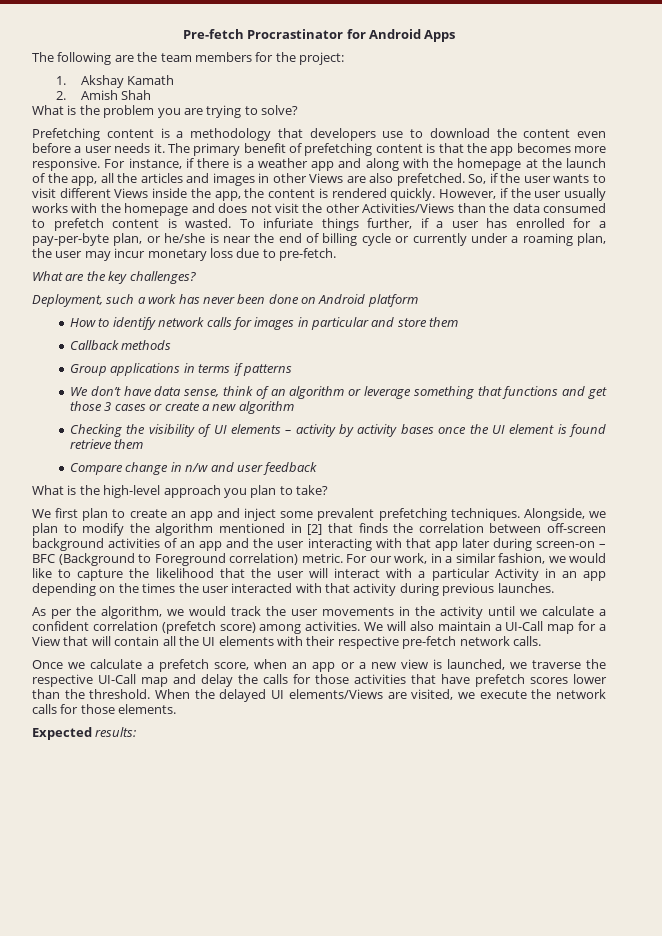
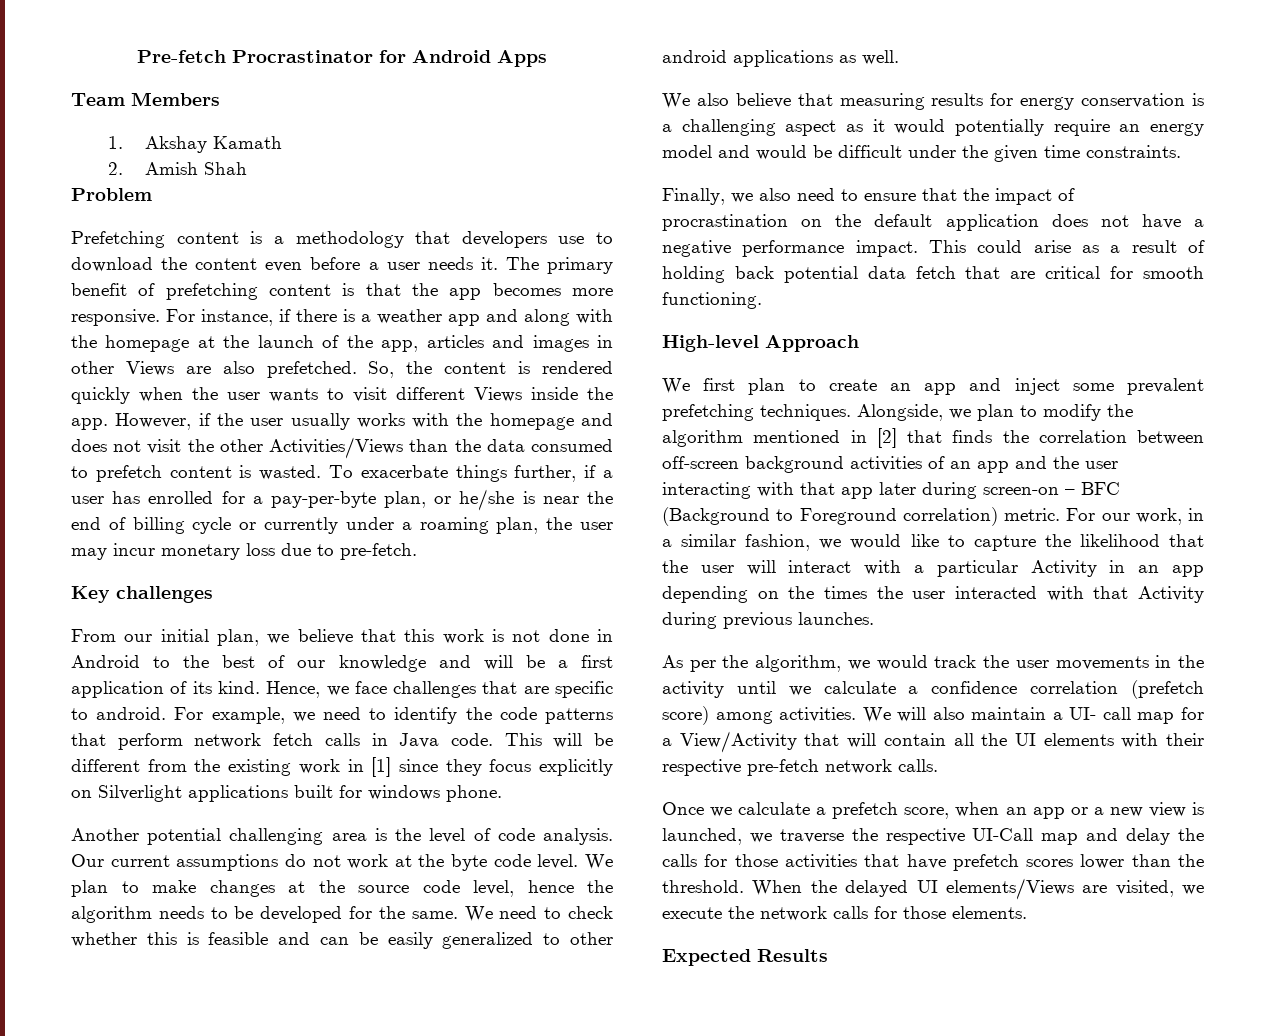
- The following are the team members for the project:
+ Team Members
- What is the problem you are trying to solve?
+ Problem
- For instance, if there is a weather app and along with the homepage at the launch of the app, all the articles and images in other Views are also prefetched.
+ For instance, if there is a weather app and along with the homepage at the launch of the app, articles and images in other Views are also prefetched.
- So, if the user wants to visit different Views inside the app, the content is rendered quickly.
+ So, the content is rendered quickly when the user wants to visit different Views inside the app.
- To infuriate things further, if a user has enrolled for a pay-per-byte plan, or he/she is near the end of billing cycle or currently under a roaming plan, the user may incur monetary loss due to pre-fetch.
+ To exacerbate things further, if a user has enrolled for a pay-per-byte plan, or he/she is near the end of billing cycle or currently under a roaming plan, the user may incur monetary loss due to pre-fetch.
- What are the key challenges?
- Deployment, such a work has never been done on Android platform
- How to identify network calls for images in particular and store them
- Callback methods
- Group applications in terms if patterns
- We don’t have data sense, think of an algorithm or leverage something that functions and get those 3 cases or create a new algorithm
- Checking the visibility of UI elements – activity by activity bases once the UI element is found retrieve them
- Compare change in n/w and user feedback
- What is the high-level approach you plan to take?
+ Key challenges
+ From our initial plan, we believe that this work is not done in Android to the best of our knowledge and will be a first application of its kind. Hence, we face challenges that are specific to android. For example, we need to identify the code patterns that perform network fetch calls in Java code. This will be different from the existing work in [1] since they focus explicitly on Silverlight applications built for windows phone.
+ Another potential challenging area is the level of code analysis. Our current assumptions do not work at the byte code level. We plan to make changes at the source code level, hence the algorithm needs to be developed for the same. We need to check whether this is feasible and can be easily generalized to other android applications as well.
+ We also believe that measuring results for energy conservation is a challenging aspect as it would potentially require an energy model and would be difficult under the given time constraints.
+ Finally, we also need to ensure that the impact of procrastination on the default application does not have a negative performance impact. This could arise as a result of holding back potential data fetch that are critical for smooth functioning.
+ High-level Approach
- For our work, in a similar fashion, we would like to capture the likelihood that the user will interact with a particular Activity in an app depending on the times the user interacted with that activity during previous launches.
+ For our work, in a similar fashion, we would like to capture the likelihood that the user will interact with a particular Activity in an app depending on the times the user interacted with that Activity during previous launches.
- As per the algorithm, we would track the user movements in the activity until we calculate a confident correlation (prefetch score) among activities.
+ As per the algorithm, we would track the user movements in the activity until we calculate a confidence correlation (prefetch score) among activities.
- We will also maintain a UI-Call map for a View that will contain all the UI elements with their respective pre-fetch network calls.
+ We will also maintain a UI- call map for a View/Activity that will contain all the UI elements with their respective pre-fetch network calls.
- Expected results:
+ Expected Results

